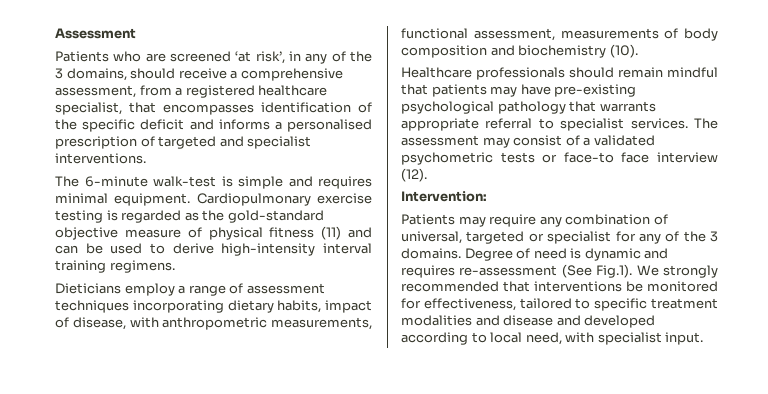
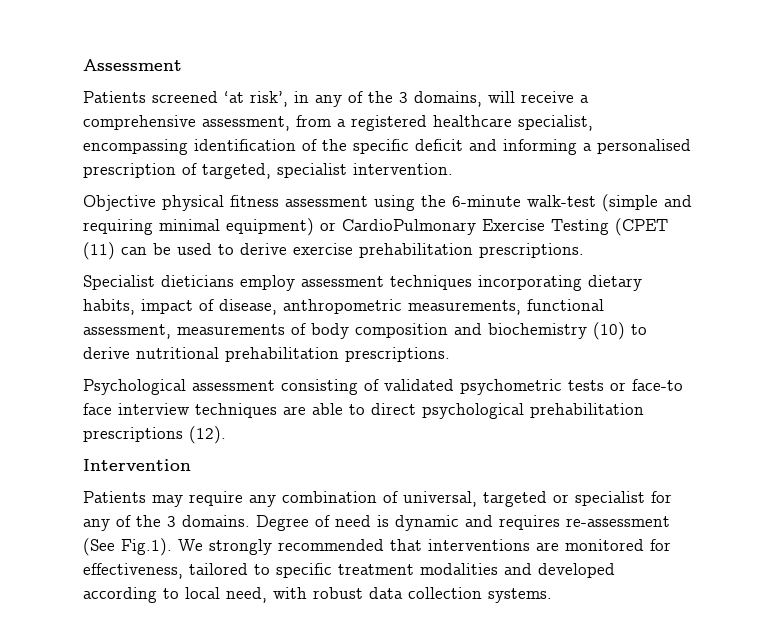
- Patients who are screened ‘at risk’, in any of the 3 domains, should receive a comprehensive assessment, from a registered healthcare specialist, that encompasses identification of the specific deficit and informs a personalised prescription of targeted and specialist interventions.
- The 6-minute walk-test is simple and requires minimal equipment. Cardiopulmonary exercise testing is regarded as the gold-standard objective measure of physical fitness (11) and can be used to derive high-intensity interval training regimens.
- Dieticians employ a range of assessment techniques incorporating dietary habits, impact of disease, with anthropometric measurements, functional assessment, measurements of body composition and biochemistry (10).
- Healthcare professionals should remain mindful that patients may have pre-existing psychological pathology that warrants appropriate referral to specialist services. The assessment may consist of a validated psychometric tests or face-to face interview (12).
+ Patients screened ‘at risk’, in any of the 3 domains, will receive a comprehensive assessment, from a registered healthcare specialist, encompassing identification of the specific deficit and informing a personalised prescription of targeted, specialist intervention.
+ Objective physical fitness assessment using the 6-minute walk-test (simple and requiring minimal equipment) or CardioPulmonary Exercise Testing (CPET (11) can be used to derive exercise prehabilitation prescriptions.
+ Specialist dieticians employ assessment techniques incorporating dietary habits, impact of disease, anthropometric measurements, functional assessment, measurements of body composition and biochemistry (10) to derive nutritional prehabilitation prescriptions.
+ Psychological assessment consisting of validated psychometric tests or face-to face interview techniques are able to direct psychological prehabilitation prescriptions (12).
- Intervention:
+ Intervention
- Degree of need is dynamic and requires re-assessment (See Fig.1). We strongly recommended that interventions be monitored for effectiveness, tailored to specific treatment modalities and disease and developed according to local need, with specialist input.
+ Degree of need is dynamic and requires re-assessment (See Fig.1). We strongly recommended that interventions are monitored for effectiveness, tailored to specific treatment modalities and developed according to local need, with robust data collection systems.

